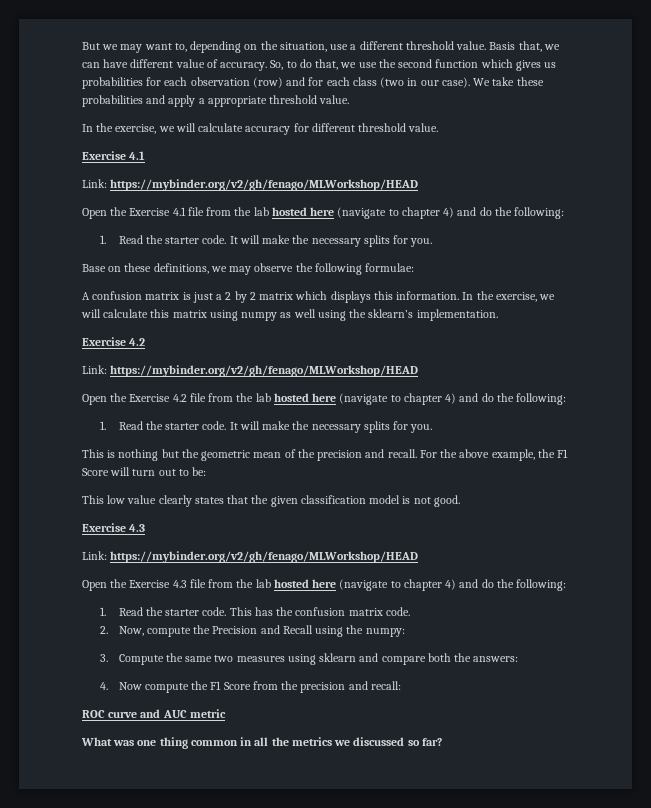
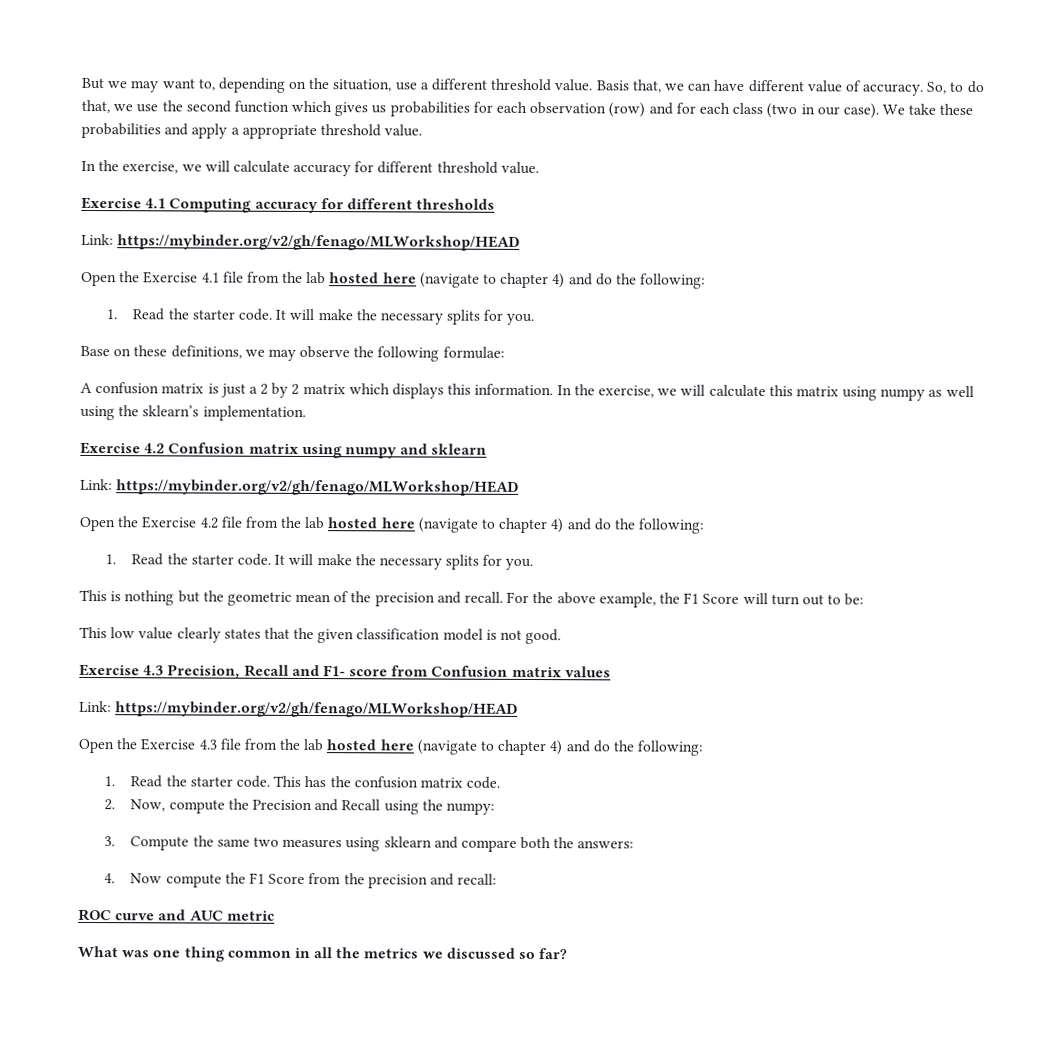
  In the exercise, we will calculate accuracy for different threshold value.
- Exercise 4.1
+ Exercise 4.1 Computing accuracy for different thresholds
  In the exercise, we will calculate this matrix using numpy as well using the sklearn’s implementation.
- Exercise 4.2
+ Exercise 4.2 Confusion matrix using numpy and sklearn
  This low value clearly states that the given classification model is not good.
- Exercise 4.3
+ Exercise 4.3 Precision, Recall and F1- score from Confusion matrix values

